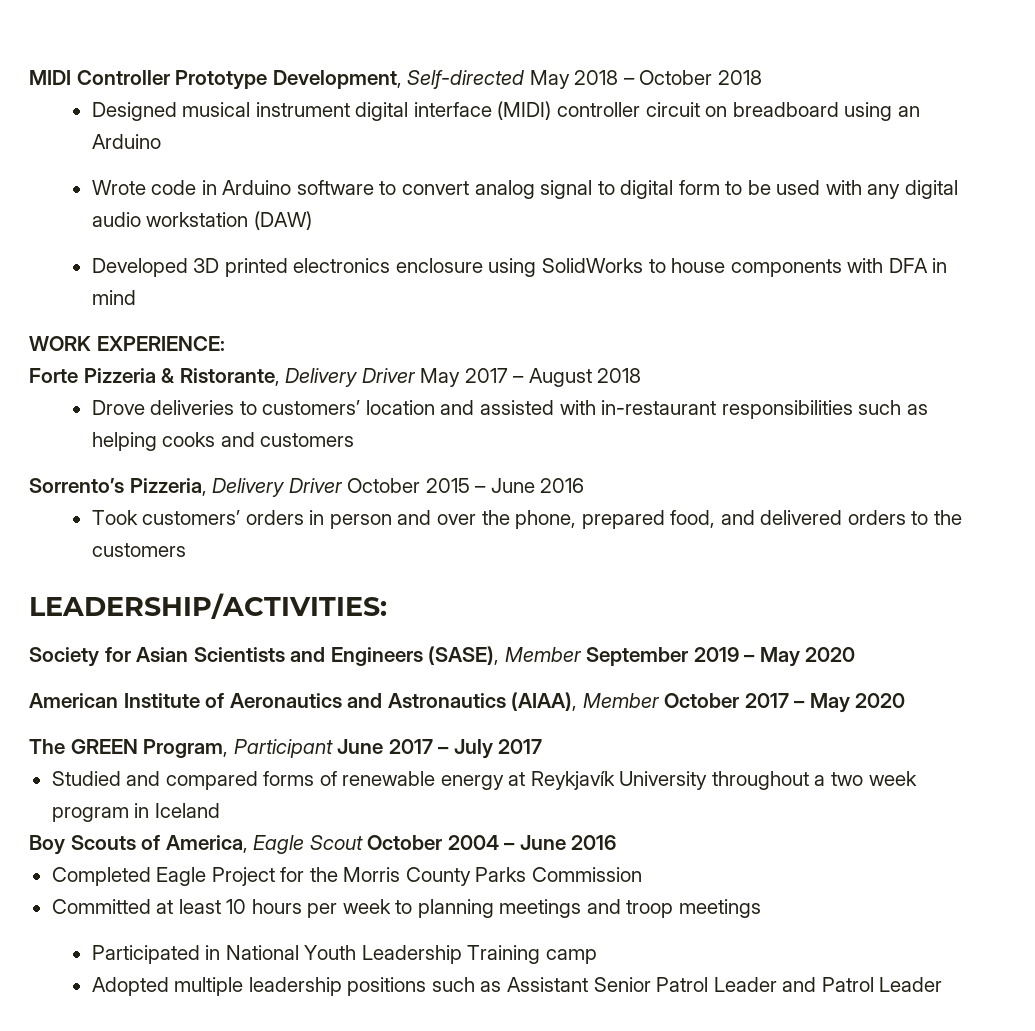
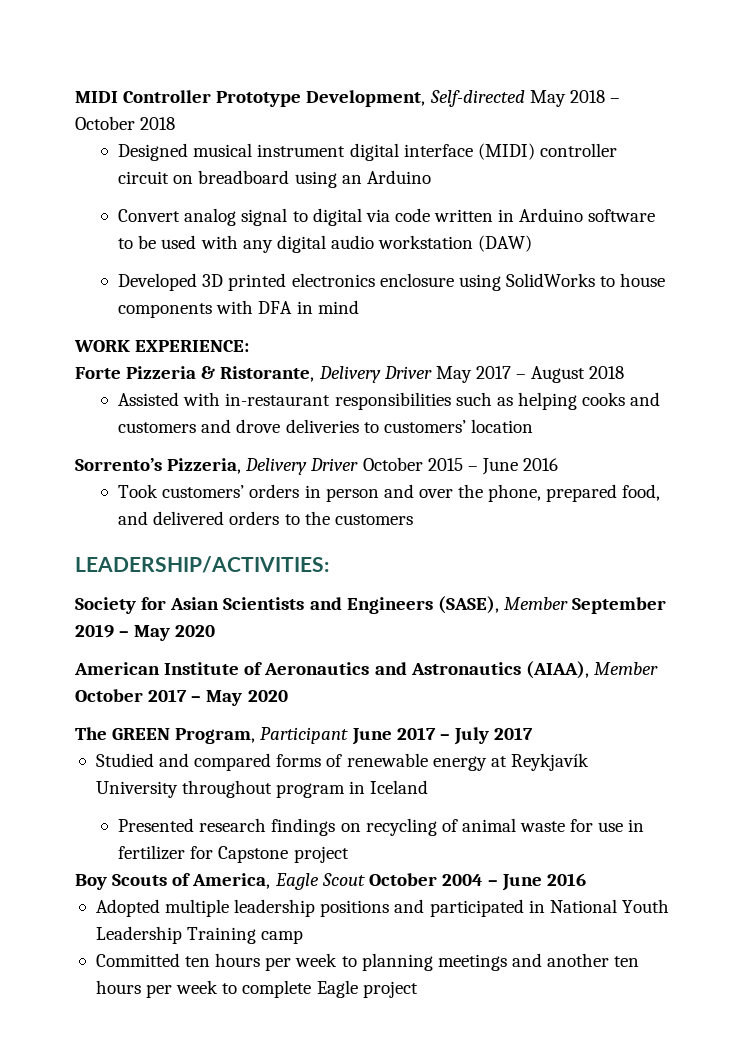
- Wrote code in Arduino software to convert analog signal to digital form to be used with any digital audio workstation (DAW)
+ Convert analog signal to digital via code written in Arduino software to be used with any digital audio workstation (DAW)
- Drove deliveries to customers’ location and assisted with in-restaurant responsibilities such as helping cooks and customers
+ Assisted with in-restaurant responsibilities such as helping cooks and customers and drove deliveries to customers’ location
- Studied and compared forms of renewable energy at Reykjavík University throughout a two week program in Iceland
+ Studied and compared forms of renewable energy at Reykjavík University throughout program in Iceland
+ Presented research findings on recycling of animal waste for use in fertilizer for Capstone project
- Completed Eagle Project for the Morris County Parks Commission
- Committed at least 10 hours per week to planning meetings and troop meetings
- Participated in National Youth Leadership Training camp
- Adopted multiple leadership positions such as Assistant Senior Patrol Leader and Patrol Leader
+ Adopted multiple leadership positions and participated in National Youth Leadership Training camp
+ Committed ten hours per week to planning meetings and another ten hours per week to complete Eagle project

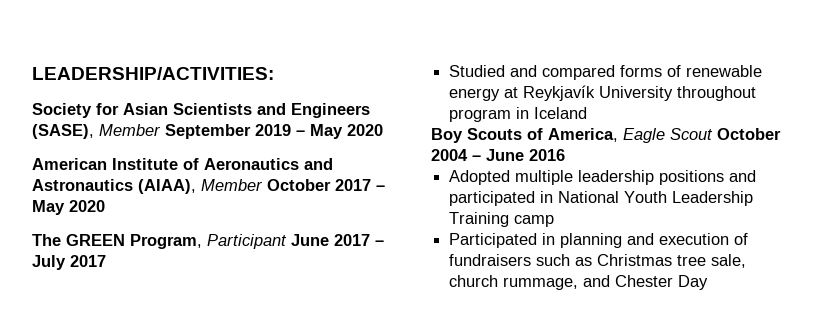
- MIDI Controller Prototype Development, Self-directed May 2018 – October 2018
- Designed musical instrument digital interface (MIDI) controller circuit on breadboard using an Arduino
- Convert analog signal to digital via code written in Arduino software to be used with any digital audio workstation (DAW)
- Developed 3D printed electronics enclosure using SolidWorks to house components with DFA in mind
- WORK EXPERIENCE:
- Forte Pizzeria & Ristorante, Delivery Driver May 2017 – August 2018
- Assisted with in-restaurant responsibilities such as helping cooks and customers and drove deliveries to customers’ location
- Sorrento’s Pizzeria, Delivery Driver October 2015 – June 2016
- Took customers’ orders in person and over the phone, prepared food, and delivered orders to the customers
- Presented research findings on recycling of animal waste for use in fertilizer for Capstone project
- Committed ten hours per week to planning meetings and another ten hours per week to complete Eagle project
+ Participated in planning and execution of fundraisers such as Christmas tree sale, church rummage, and Chester Day

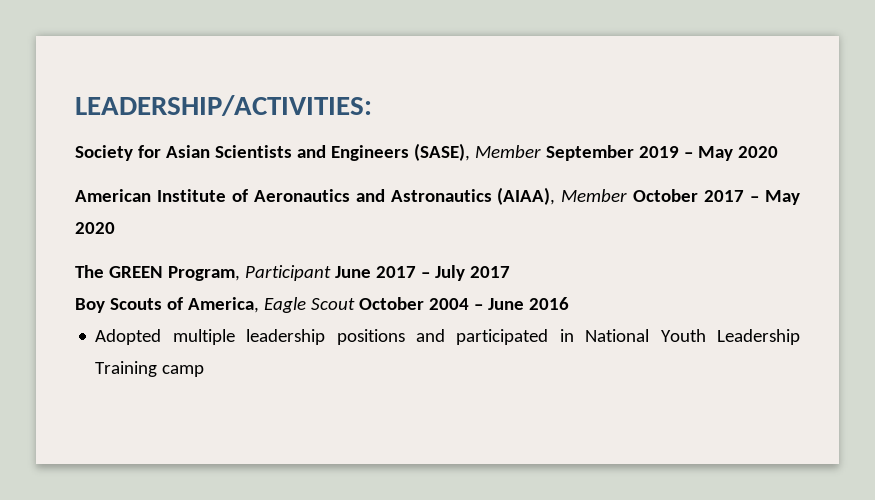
- Studied and compared forms of renewable energy at Reykjavík University throughout program in Iceland
- Participated in planning and execution of fundraisers such as Christmas tree sale, church rummage, and Chester Day

